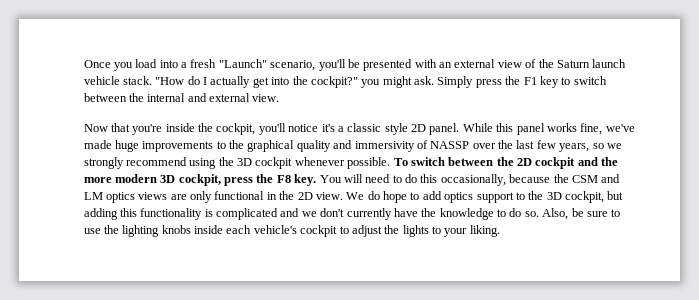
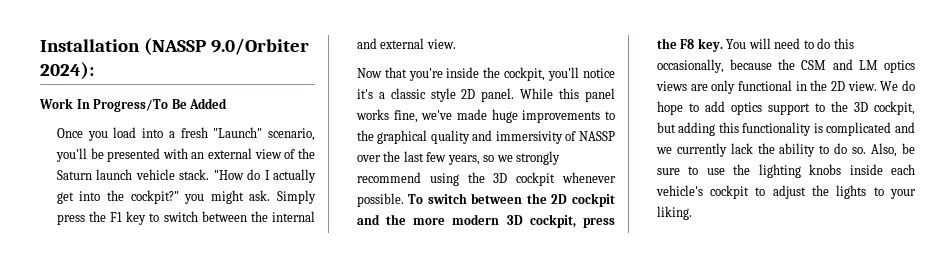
+ Installation (NASSP 9.0/Orbiter 2024):
+ Work In Progress/To Be Added
- We do hope to add optics support to the 3D cockpit, but adding this functionality is complicated and we don't currently have the knowledge to do so.
+ We do hope to add optics support to the 3D cockpit, but adding this functionality is complicated and we currently lack the ability to do so.

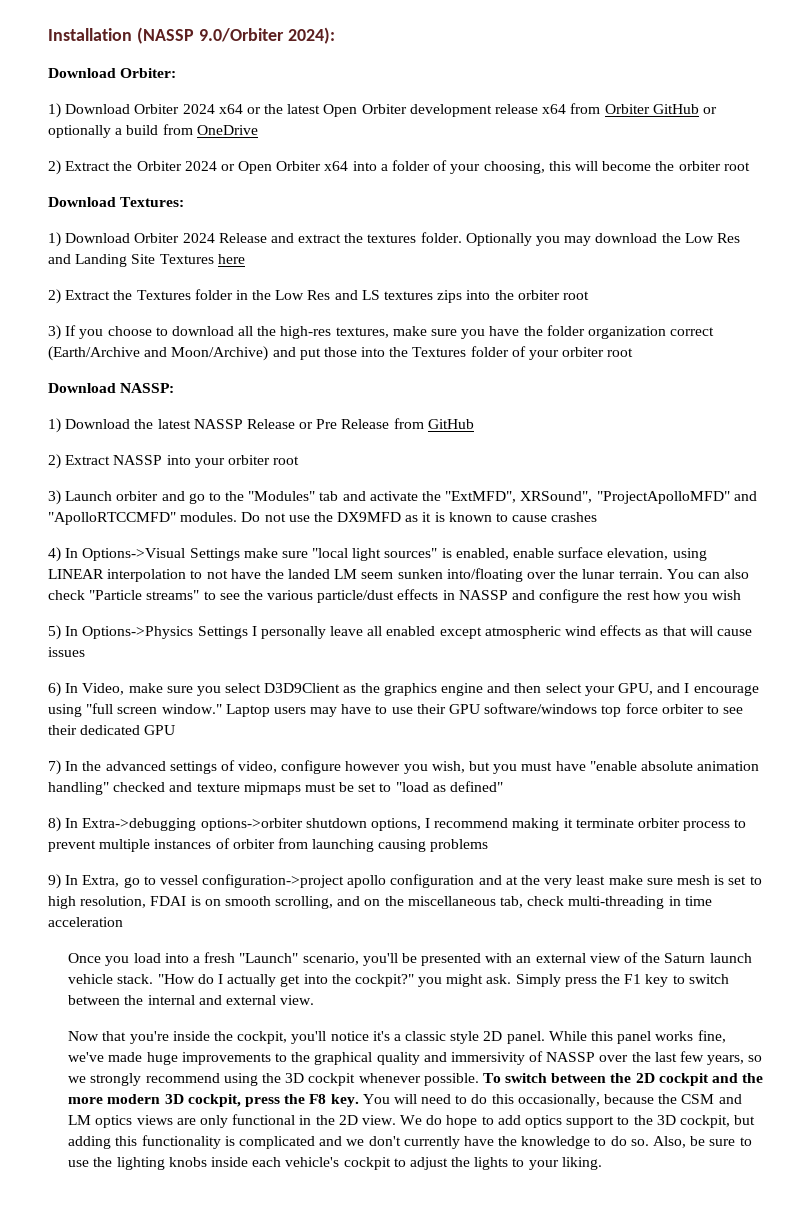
- Work In Progress/To Be Added
+ Download Orbiter:
+ 1) Download Orbiter 2024 x64 or the latest Open Orbiter development release x64 from Orbiter GitHub or optionally a build from OneDrive
+ 2) Extract the Orbiter 2024 or Open Orbiter x64 into a folder of your choosing, this will become the orbiter root
+ Download Textures:
+ 1) Download Orbiter 2024 Release and extract the textures folder. Optionally you may download the Low Res and Landing Site Textures here
+ 2) Extract the Textures folder in the Low Res and LS textures zips into the orbiter root
+ 3) If you choose to download all the high-res textures, make sure you have the folder organization correct (Earth/Archive and Moon/Archive) and put those into the Textures folder of your orbiter root
+ Download NASSP:
+ 1) Download the latest NASSP Release or Pre Release from GitHub
+ 2) Extract NASSP into your orbiter root
+ 3) Launch orbiter and go to the "Modules" tab and activate the "ExtMFD", XRSound", "ProjectApolloMFD" and "ApolloRTCCMFD" modules. Do not use the DX9MFD as it is known to cause crashes
+ 4) In Options->Visual Settings make sure "local light sources" is enabled, enable surface elevation, using LINEAR interpolation to not have the landed LM seem sunken into/floating over the lunar terrain. You can also check "Particle streams" to see the various particle/dust effects in NASSP and configure the rest how you wish
+ 5) In Options->Physics Settings I personally leave all enabled except atmospheric wind effects as that will cause issues
+ 6) In Video, make sure you select D3D9Client as the graphics engine and then select your GPU, and I encourage using "full screen window." Laptop users may have to use their GPU software/windows top force orbiter to see their dedicated GPU
+ 7) In the advanced settings of video, configure however you wish, but you must have "enable absolute animation handling" checked and texture mipmaps must be set to "load as defined"
+ 8) In Extra->debugging options->orbiter shutdown options, I recommend making it terminate orbiter process to prevent multiple instances of orbiter from launching causing problems
+ 9) In Extra, go to vessel configuration->project apollo configuration and at the very least make sure mesh is set to high resolution, FDAI is on smooth scrolling, and on the miscellaneous tab, check multi-threading in time acceleration
- We do hope to add optics support to the 3D cockpit, but adding this functionality is complicated and we currently lack the ability to do so.
+ We do hope to add optics support to the 3D cockpit, but adding this functionality is complicated and we don't currently have the knowledge to do so.

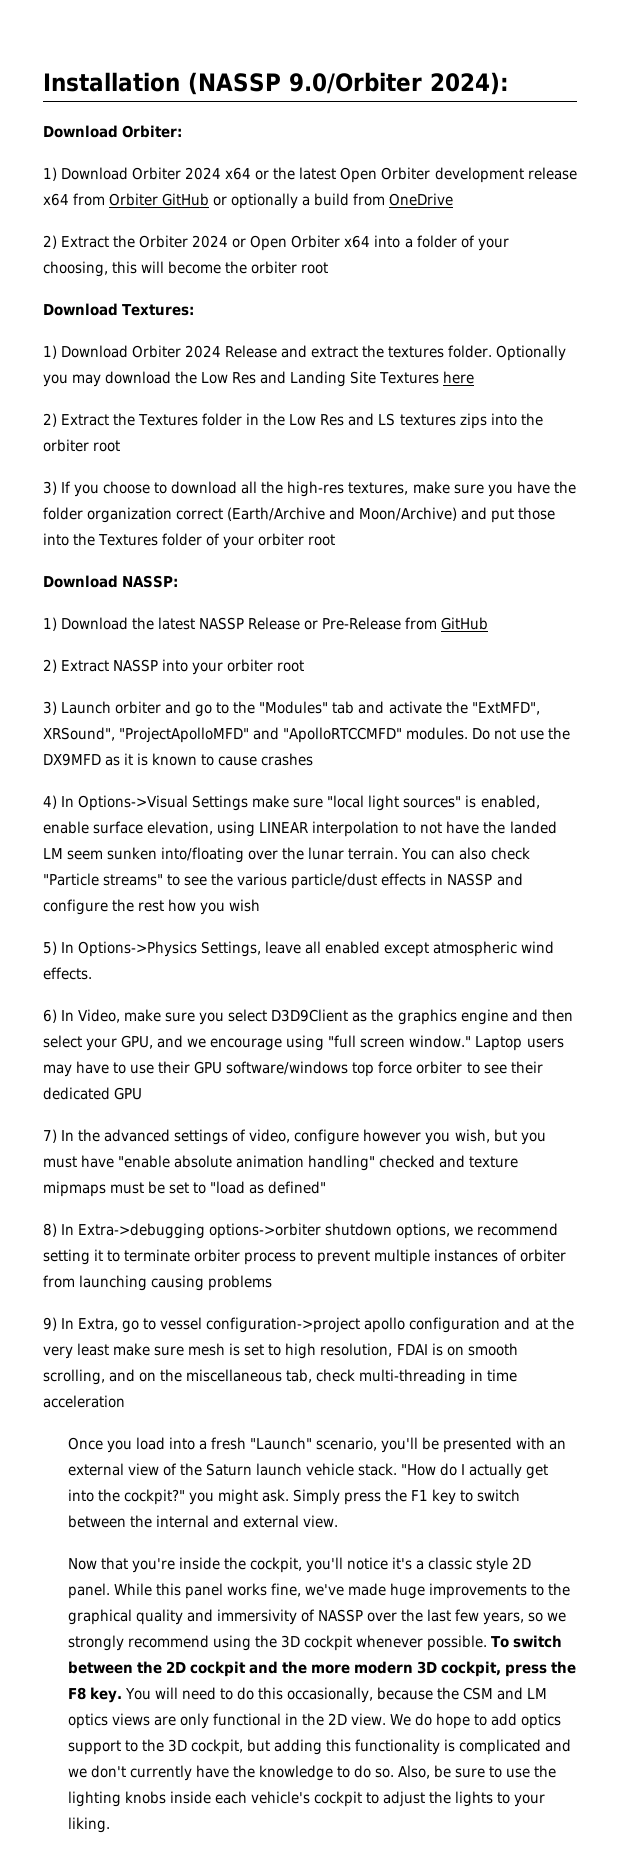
- 1) Download the latest NASSP Release or Pre Release from GitHub
+ 1) Download the latest NASSP Release or Pre-Release from GitHub
- 5) In Options->Physics Settings I personally leave all enabled except atmospheric wind effects as that will cause issues
+ 5) In Options->Physics Settings, leave all enabled except atmospheric wind effects.
- 6) In Video, make sure you select D3D9Client as the graphics engine and then select your GPU, and I encourage using "full screen window."
+ 6) In Video, make sure you select D3D9Client as the graphics engine and then select your GPU, and we encourage using "full screen window."
- 8) In Extra->debugging options->orbiter shutdown options, I recommend making it terminate orbiter process to prevent multiple instances of orbiter from launching causing problems
+ 8) In Extra->debugging options->orbiter shutdown options, we recommend setting it to terminate orbiter process to prevent multiple instances of orbiter from launching causing problems

